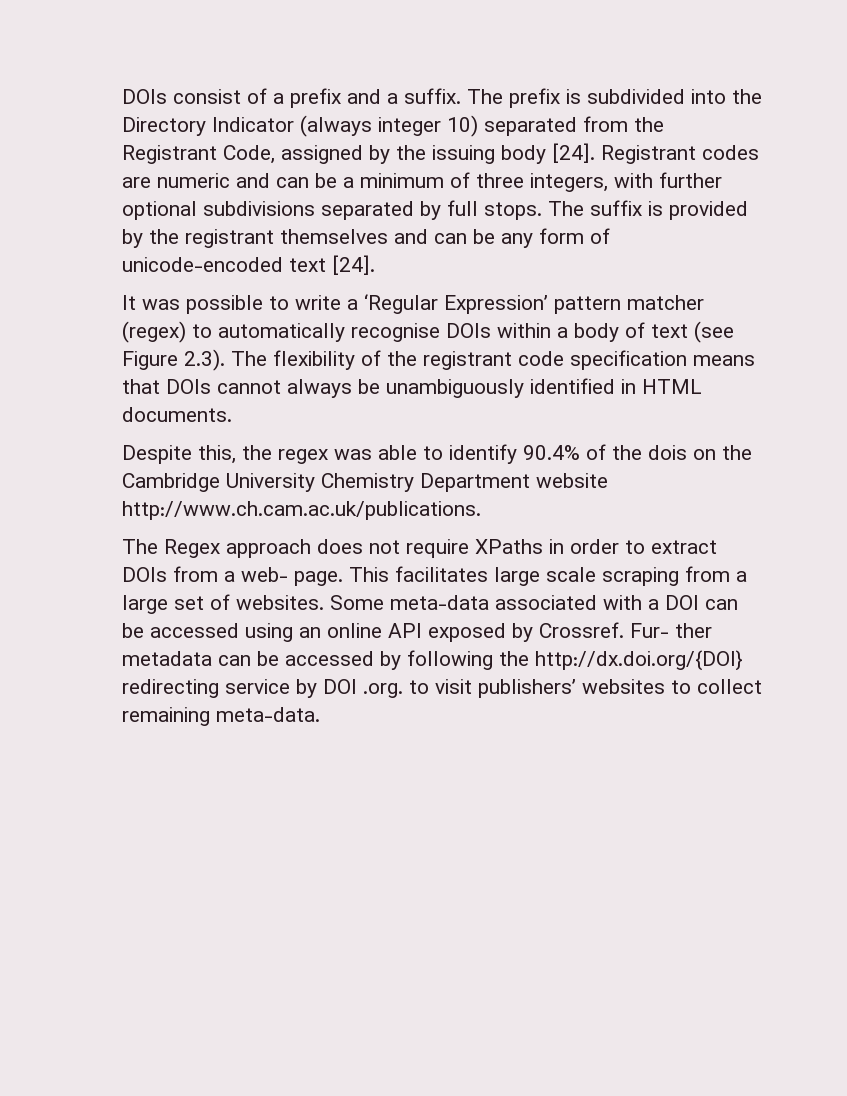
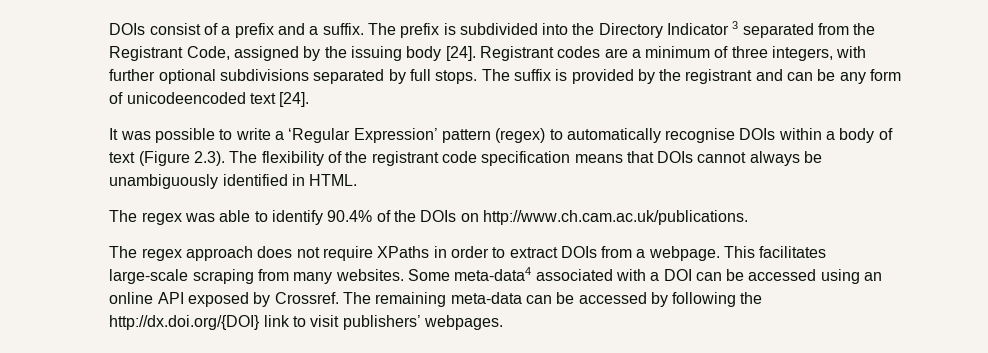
- The prefix is subdivided into the Directory Indicator (always integer 10) separated from the Registrant Code, assigned by the issuing body [24].
+ The prefix is subdivided into the Directory Indicator 3 separated from the Registrant Code, assigned by the issuing body [24].
- Registrant codes are numeric and can be a minimum of three integers, with further optional subdivisions separated by full stops.
+ Registrant codes are a minimum of three integers, with further optional subdivisions separated by full stops.
- The suffix is provided by the registrant themselves and can be any form of unicode-encoded text [24].
+ The suffix is provided by the registrant and can be any form of unicodeencoded text [24].
- It was possible to write a ‘Regular Expression’ pattern matcher (regex) to automatically recognise DOIs within a body of text (see Figure 2.3). The flexibility of the registrant code specification means that DOIs cannot always be unambiguously identified in HTML documents.
- Despite this, the regex was able to identify 90.4% of the dois on the Cambridge University Chemistry Department website http://www.ch.cam.ac.uk/publications.
+ It was possible to write a ‘Regular Expression’ pattern (regex) to automatically recognise DOIs within a body of text (Figure 2.3). The flexibility of the registrant code specification means that DOIs cannot always be unambiguously identified in HTML.
+ The regex was able to identify 90.4% of the DOIs on http://www.ch.cam.ac.uk/publications.
- The Regex approach does not require XPaths in order to extract DOIs from a web- page. This facilitates large scale scraping from a large set of websites.
+ The regex approach does not require XPaths in order to extract DOIs from a webpage. This facilitates large-scale scraping from many websites.
- Some meta-data associated with a DOI can be accessed using an online API exposed by Crossref.
+ Some meta-data4 associated with a DOI can be accessed using an online API exposed by Crossref.
- Fur- ther metadata can be accessed by following the http://dx.doi.org/{DOI} redirecting service by DOI .org. to visit publishers’ websites to collect remaining meta-data.
+ The remaining meta-data can be accessed by following the http://dx.doi.org/{DOI} link to visit publishers’ webpages.

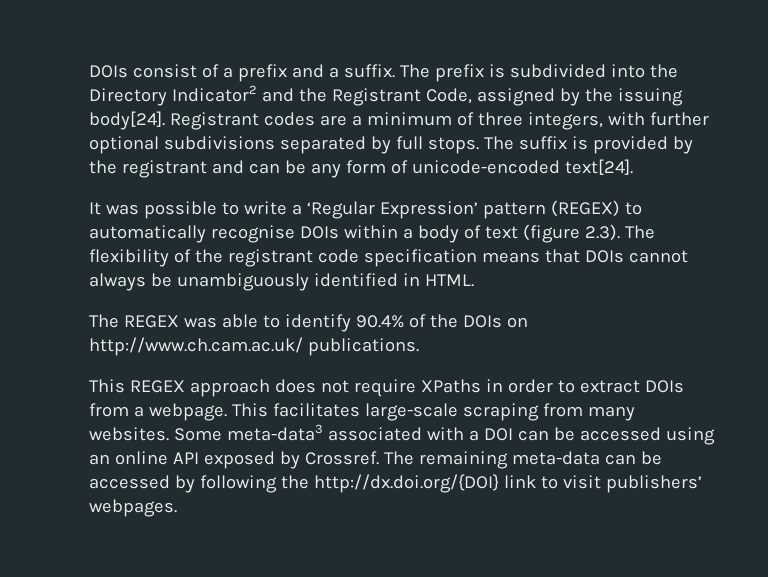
- The prefix is subdivided into the Directory Indicator 3 separated from the Registrant Code, assigned by the issuing body [24].
+ The prefix is subdivided into the Directory Indicator2 and the Registrant Code, assigned by the issuing body[24].
- The suffix is provided by the registrant and can be any form of unicodeencoded text [24].
+ The suffix is provided by the registrant and can be any form of unicode-encoded text[24].
- It was possible to write a ‘Regular Expression’ pattern (regex) to automatically recognise DOIs within a body of text (Figure 2.3). The flexibility of the registrant code specification means that DOIs cannot always be unambiguously identified in HTML.
+ It was possible to write a ‘Regular Expression’ pattern (REGEX) to automatically recognise DOIs within a body of text (figure 2.3). The flexibility of the registrant code specification means that DOIs cannot always be unambiguously identified in HTML.
- The regex was able to identify 90.4% of the DOIs on http://www.ch.cam.ac.uk/publications.
- The regex approach does not require XPaths in order to extract DOIs from a webpage.
+ The REGEX was able to identify 90.4% of the DOIs on http://www.ch.cam.ac.uk/ publications.
+ This REGEX approach does not require XPaths in order to extract DOIs from a webpage.
- Some meta-data4 associated with a DOI can be accessed using an online API exposed by Crossref.
+ Some meta-data3 associated with a DOI can be accessed using an online API exposed by Crossref.

